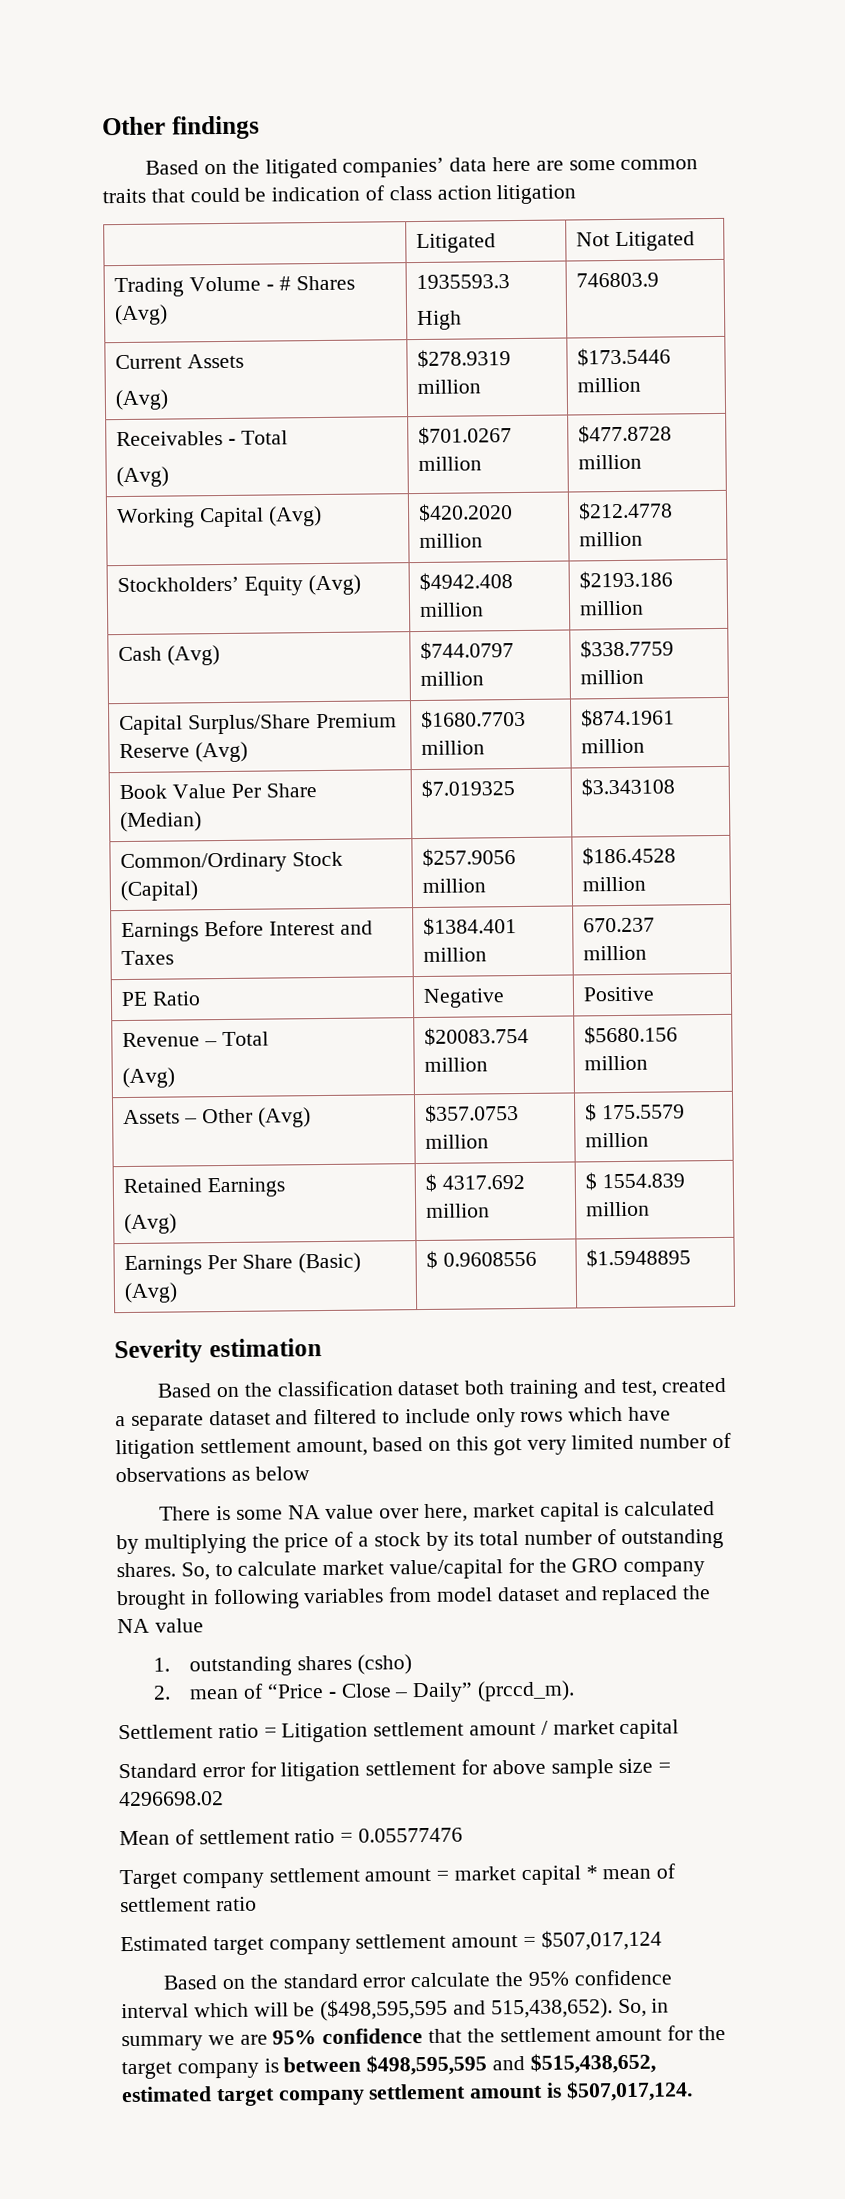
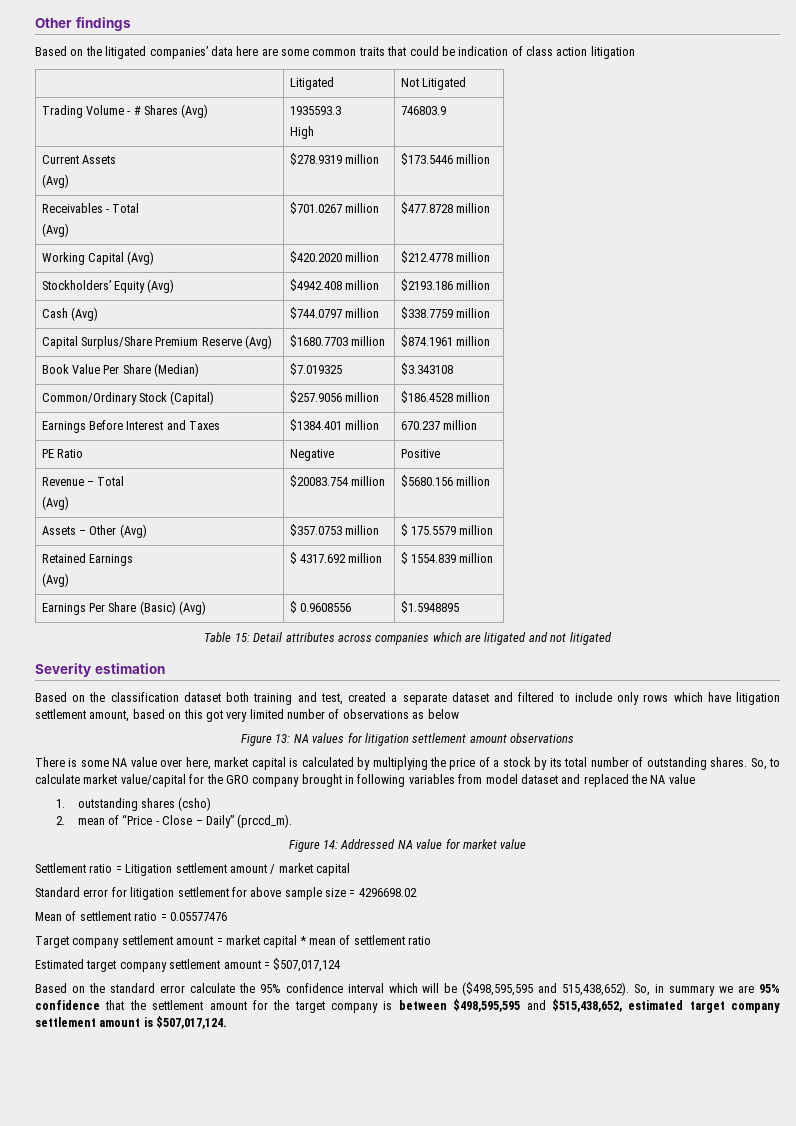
+ Table 15: Detail attributes across companies which are litigated and not litigated
+ Figure 13: NA values for litigation settlement amount observations
+ Figure 14: Addressed NA value for market value

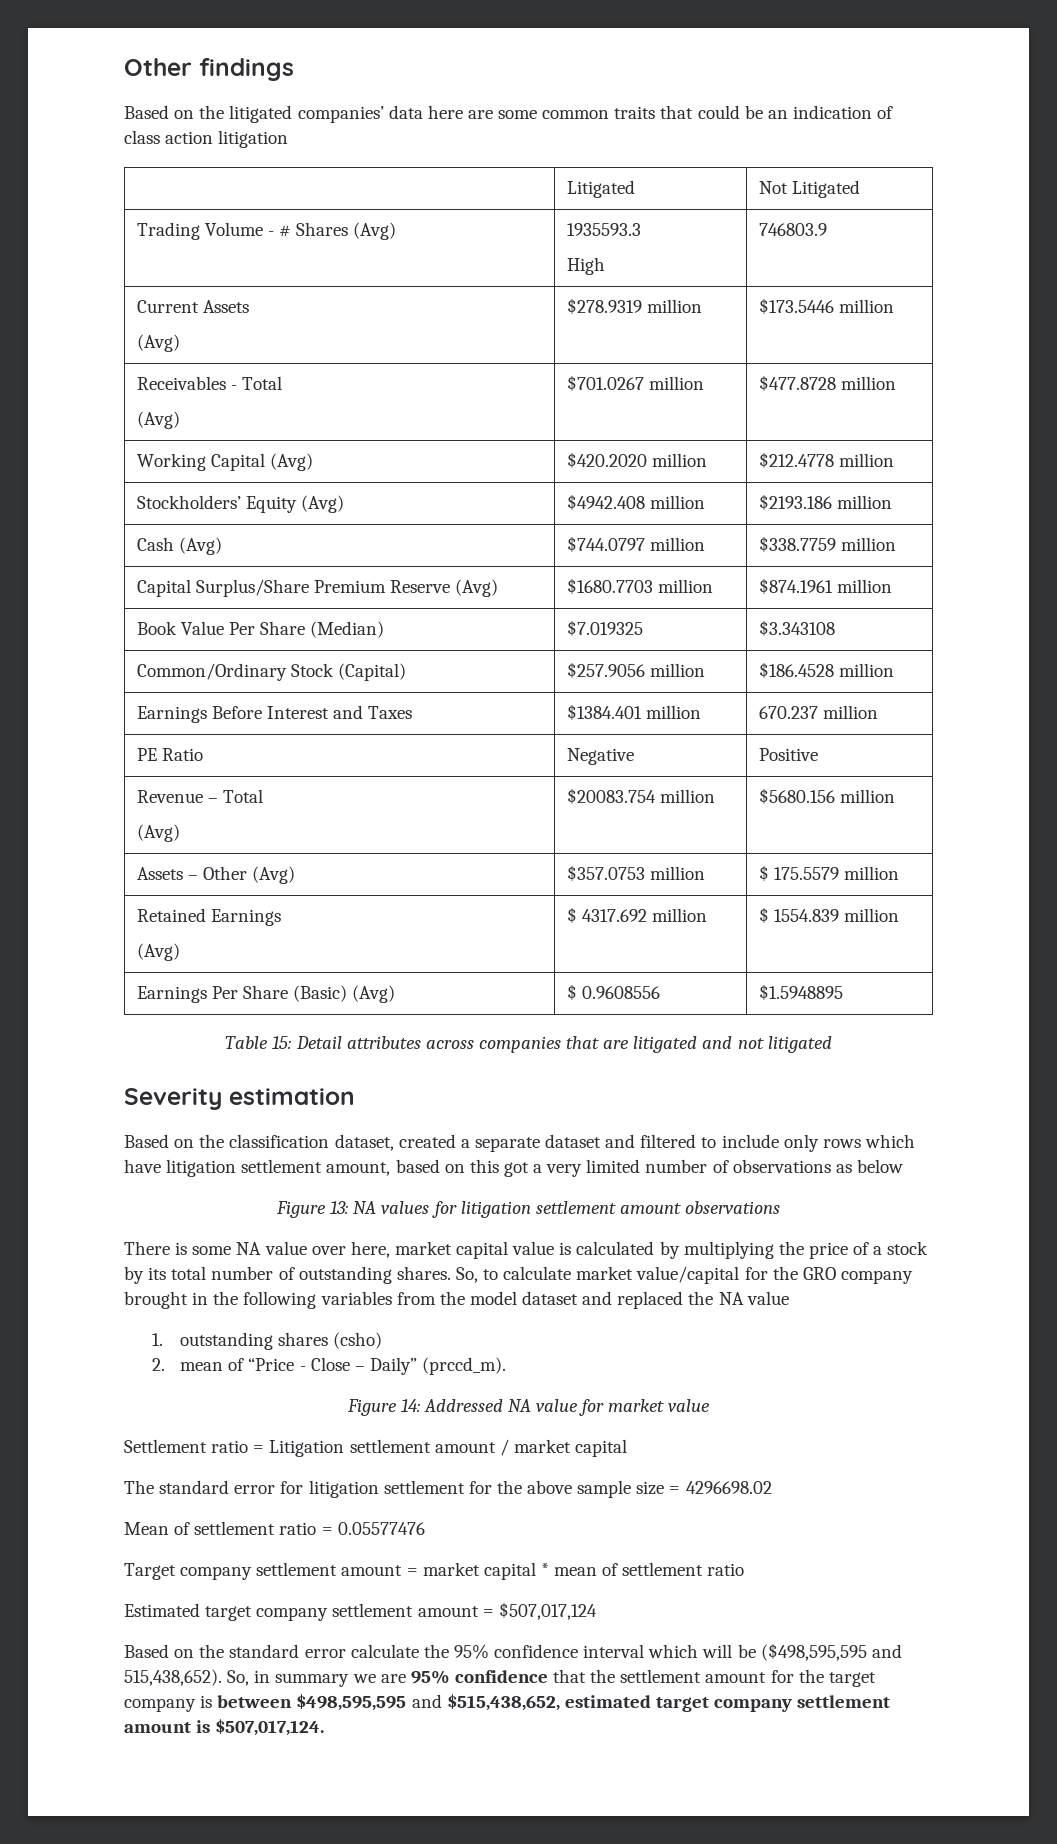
- Based on the litigated companies’ data here are some common traits that could be indication of class action litigation
+ Based on the litigated companies’ data here are some common traits that could be an indication of class action litigation
- Table 15: Detail attributes across companies which are litigated and not litigated
+ Table 15: Detail attributes across companies that are litigated and not litigated
- Based on the classification dataset both training and test, created a separate dataset and filtered to include only rows which have litigation settlement amount, based on this got very limited number of observations as below
+ Based on the classification dataset, created a separate dataset and filtered to include only rows which have litigation settlement amount, based on this got a very limited number of observations as below
- There is some NA value over here, market capital is calculated by multiplying the price of a stock by its total number of outstanding shares.
+ There is some NA value over here, market capital value is calculated by multiplying the price of a stock by its total number of outstanding shares.
- So, to calculate market value/capital for the GRO company brought in following variables from model dataset and replaced the NA value
+ So, to calculate market value/capital for the GRO company brought in the following variables from the model dataset and replaced the NA value
- Standard error for litigation settlement for above sample size = 4296698.02
+ The standard error for litigation settlement for the above sample size = 4296698.02

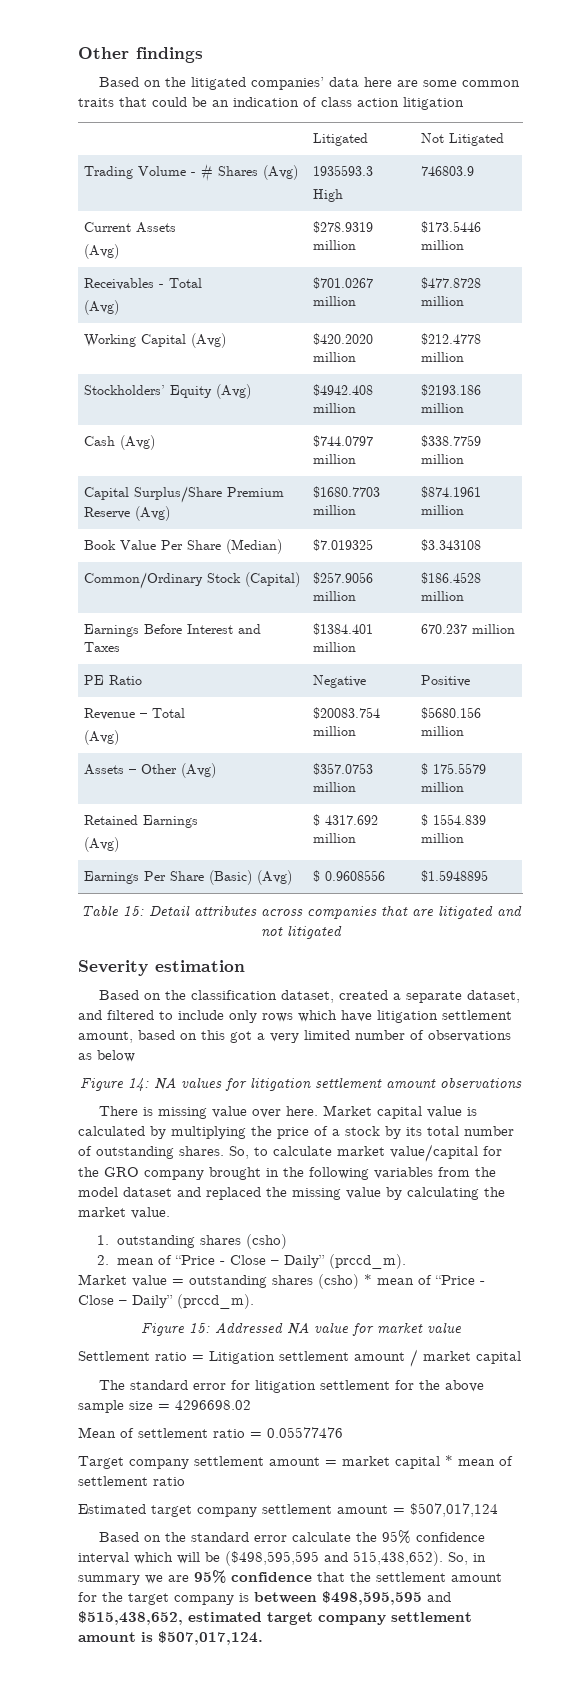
- Based on the classification dataset, created a separate dataset and filtered to include only rows which have litigation settlement amount, based on this got a very limited number of observations as below
+ Based on the classification dataset, created a separate dataset, and filtered to include only rows which have litigation settlement amount, based on this got a very limited number of observations as below
- Figure 13: NA values for litigation settlement amount observations
+ Figure 14: NA values for litigation settlement amount observations
- There is some NA value over here, market capital value is calculated by multiplying the price of a stock by its total number of outstanding shares.
+ There is missing value over here. Market capital value is calculated by multiplying the price of a stock by its total number of outstanding shares.
- So, to calculate market value/capital for the GRO company brought in the following variables from the model dataset and replaced the NA value
+ So, to calculate market value/capital for the GRO company brought in the following variables from the model dataset and replaced the missing value by calculating the market value.
- Figure 14: Addressed NA value for market value
+ Market value = outstanding shares (csho) * mean of “Price - Close – Daily” (prccd_m).
+ Figure 15: Addressed NA value for market value

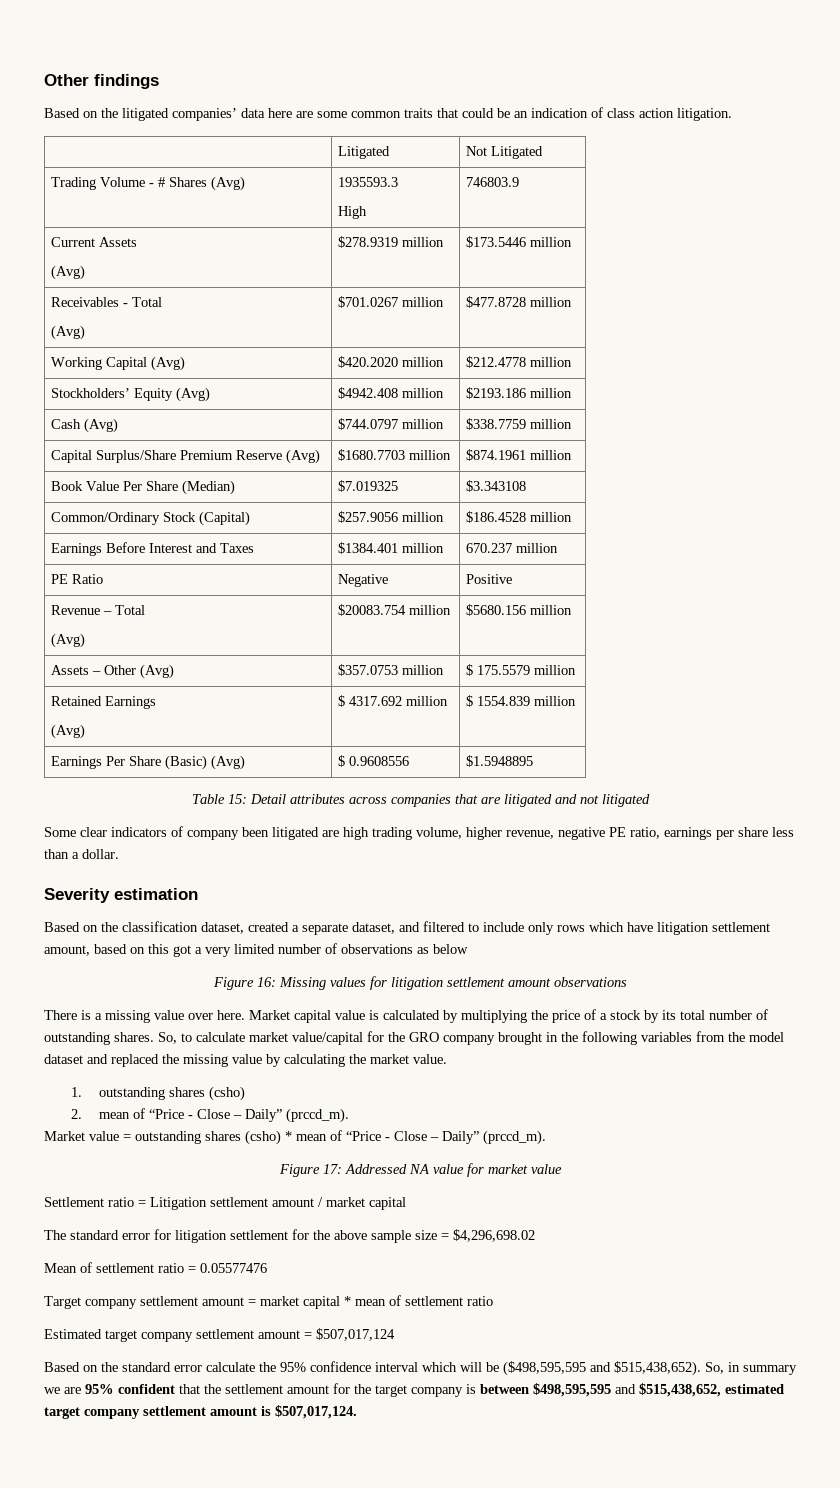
- Based on the litigated companies’ data here are some common traits that could be an indication of class action litigation
+ Based on the litigated companies’ data here are some common traits that could be an indication of class action litigation.
+ Some clear indicators of company been litigated are high trading volume, higher revenue, negative PE ratio, earnings per share less than a dollar.
- Figure 14: NA values for litigation settlement amount observations
+ Figure 16: Missing values for litigation settlement amount observations
- There is missing value over here.
+ There is a missing value over here.
- Figure 15: Addressed NA value for market value
+ Figure 17: Addressed NA value for market value
- The standard error for litigation settlement for the above sample size = 4296698.02
+ The standard error for litigation settlement for the above sample size = $4,296,698.02
- Based on the standard error calculate the 95% confidence interval which will be ($498,595,595 and 515,438,652).
+ Based on the standard error calculate the 95% confidence interval which will be ($498,595,595 and $515,438,652).
- So, in summary we are 95% confidence that the settlement amount for the target company is between $498,595,595 and $515,438,652, estimated target company settlement amount is $507,017,124.
+ So, in summary we are 95% confident that the settlement amount for the target company is between $498,595,595 and $515,438,652, estimated target company settlement amount is $507,017,124.

